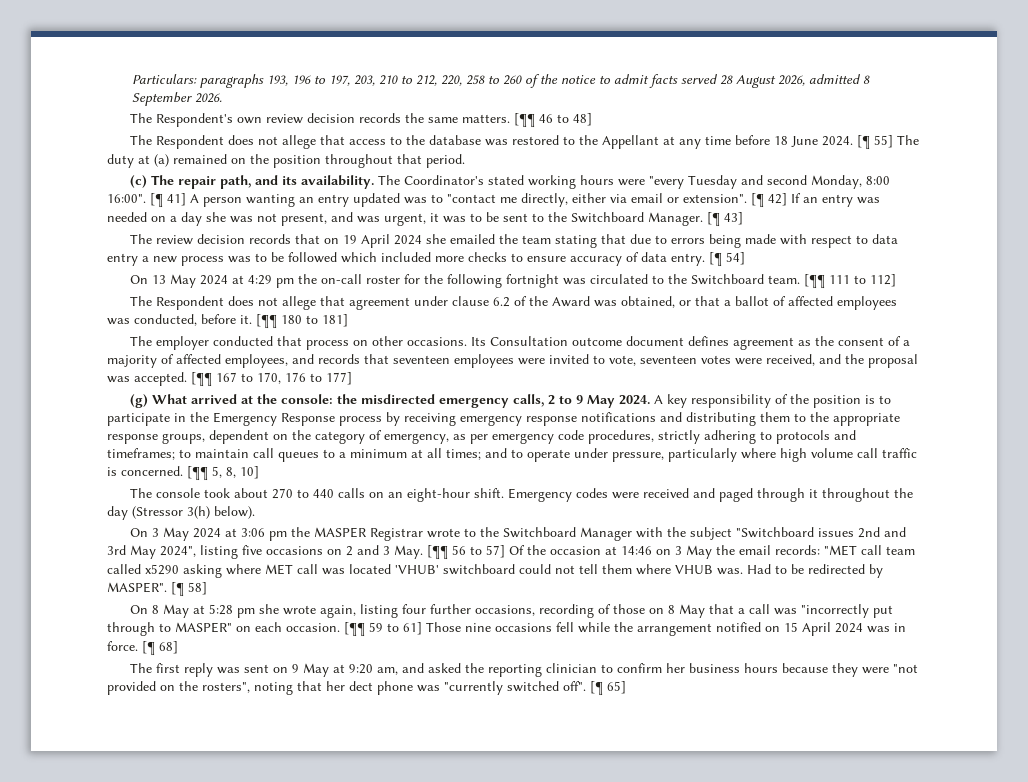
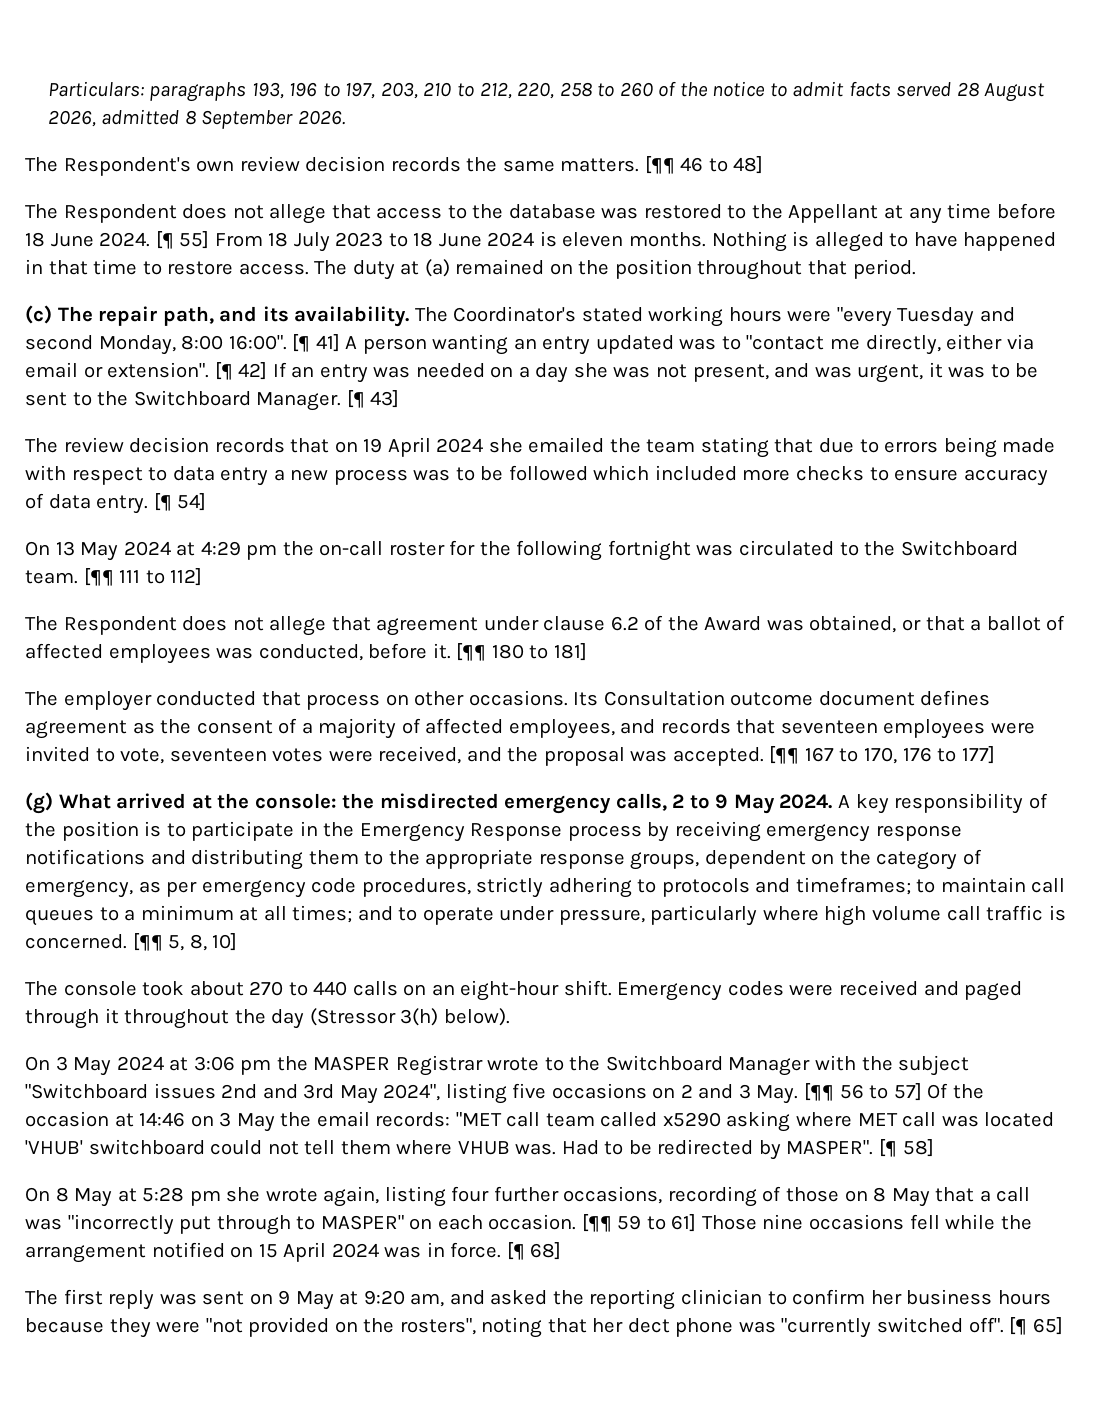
- [¶ 55] The duty at (a) remained on the position throughout that period.
+ [¶ 55] From 18 July 2023 to 18 June 2024 is eleven months. Nothing is alleged to have happened in that time to restore access. The duty at (a) remained on the position throughout that period.

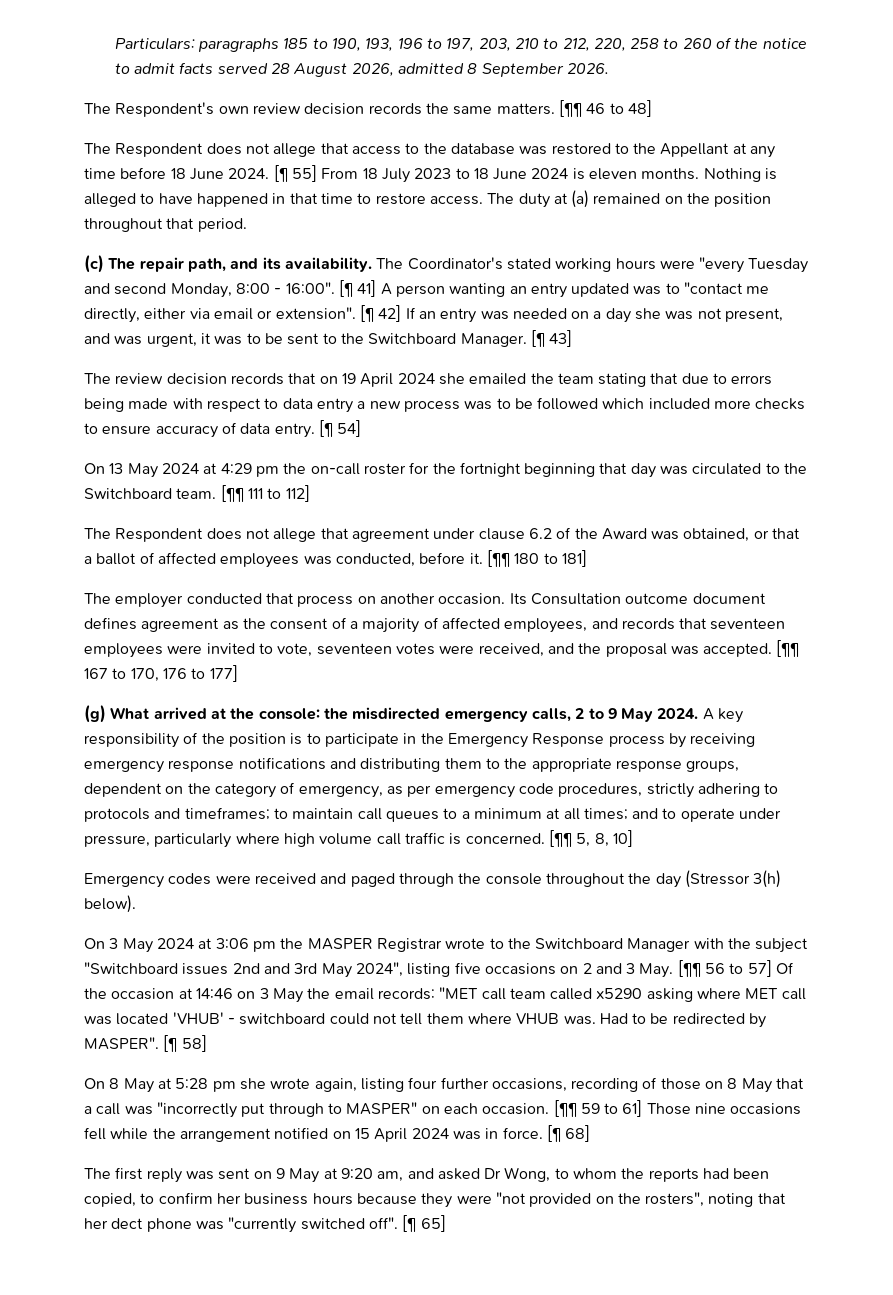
- Particulars: paragraphs 193, 196 to 197, 203, 210 to 212, 220, 258 to 260 of the notice to admit facts served 28 August 2026, admitted 8 September 2026.
+ Particulars: paragraphs 185 to 190, 193, 196 to 197, 203, 210 to 212, 220, 258 to 260 of the notice to admit facts served 28 August 2026, admitted 8 September 2026.
- The Coordinator's stated working hours were "every Tuesday and second Monday, 8:00 16:00".
+ The Coordinator's stated working hours were "every Tuesday and second Monday, 8:00 - 16:00".
- On 13 May 2024 at 4:29 pm the on-call roster for the following fortnight was circulated to the Switchboard team.
+ On 13 May 2024 at 4:29 pm the on-call roster for the fortnight beginning that day was circulated to the Switchboard team.
- The employer conducted that process on other occasions.
+ The employer conducted that process on another occasion.
- The console took about 270 to 440 calls on an eight-hour shift. Emergency codes were received and paged through it throughout the day (Stressor 3(h) below).
+ Emergency codes were received and paged through the console throughout the day (Stressor 3(h) below).
- "MET call team called x5290 asking where MET call was located 'VHUB' switchboard could not tell them where VHUB was.
+ "MET call team called x5290 asking where MET call was located 'VHUB' - switchboard could not tell them where VHUB was.
- The first reply was sent on 9 May at 9:20 am, and asked the reporting clinician to confirm her business hours because they were "not provided on the rosters", noting that her dect phone was "currently switched off".
+ The first reply was sent on 9 May at 9:20 am, and asked Dr Wong, to whom the reports had been copied, to confirm her business hours because they were "not provided on the rosters", noting that her dect phone was "currently switched off".

